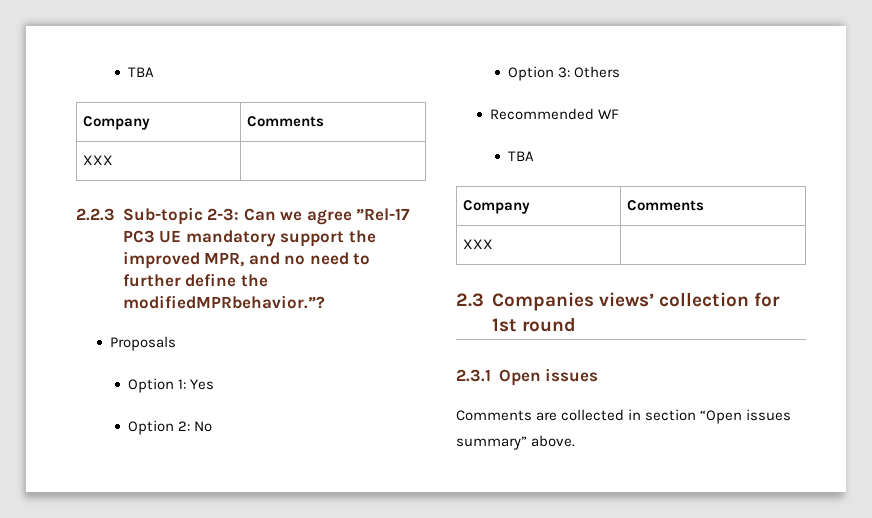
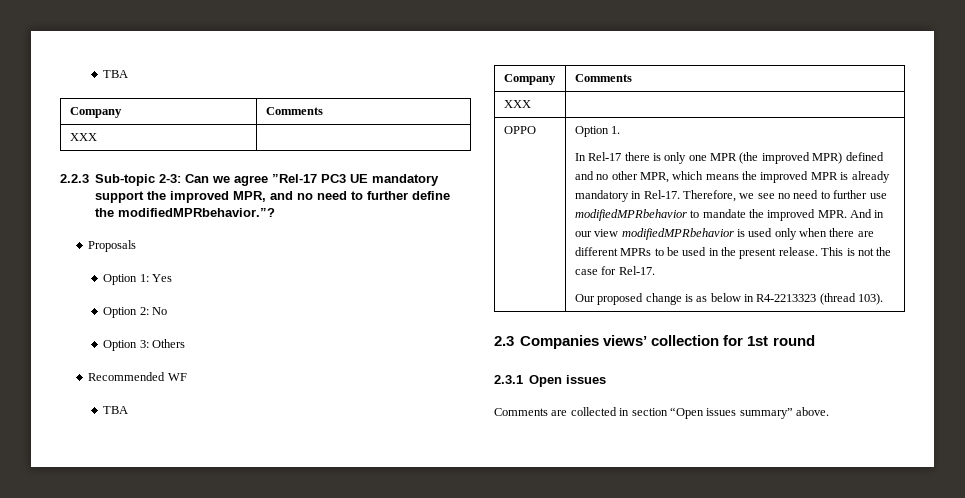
+ OPPO | Option 1.
+ In Rel-17 there is only one MPR (the improved MPR) defined and no other MPR, which means the improved MPR is already mandatory in Rel-17. Therefore, we see no need to further use modifiedMPRbehavior to mandate the improved MPR. And in our view modifiedMPRbehavior is used only when there are different MPRs to be used in the present release. This is not the case for Rel-17.
+ Our proposed change is as below in R4-2213323 (thread 103).

